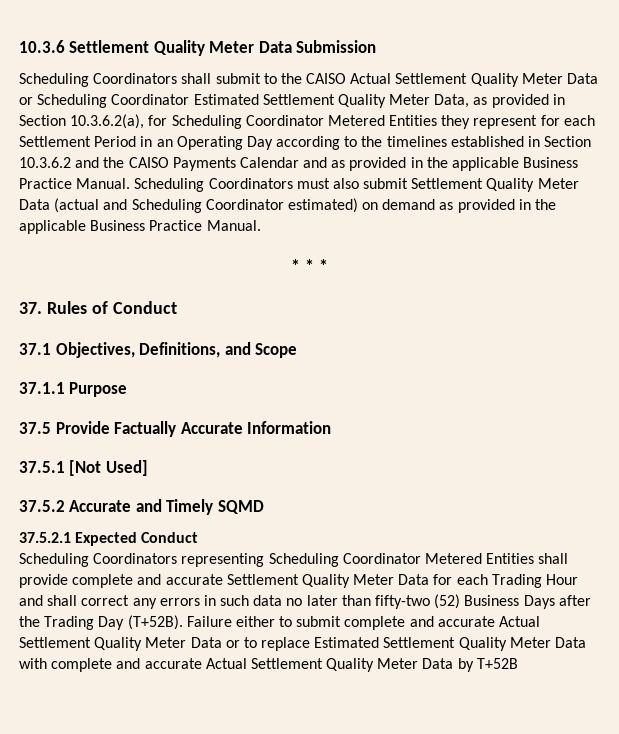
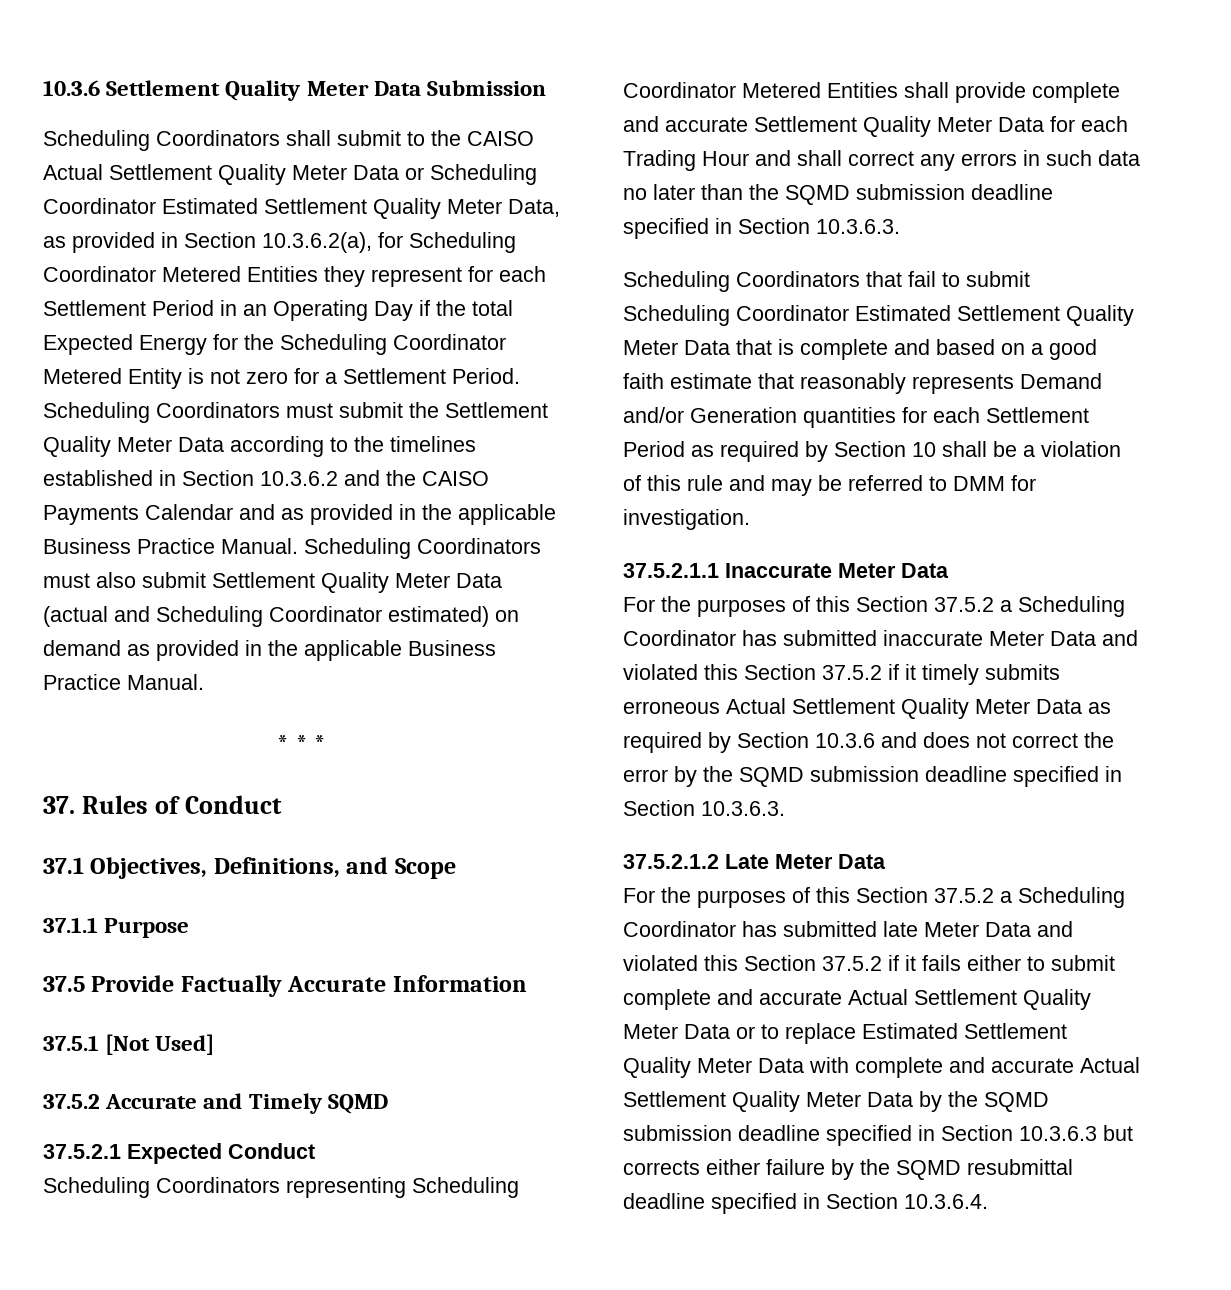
- Scheduling Coordinators shall submit to the CAISO Actual Settlement Quality Meter Data or Scheduling Coordinator Estimated Settlement Quality Meter Data, as provided in Section 10.3.6.2(a), for Scheduling Coordinator Metered Entities they represent for each Settlement Period in an Operating Day according to the timelines established in Section 10.3.6.2 and the CAISO Payments Calendar and as provided in the applicable Business Practice Manual.
+ Scheduling Coordinators shall submit to the CAISO Actual Settlement Quality Meter Data or Scheduling Coordinator Estimated Settlement Quality Meter Data, as provided in Section 10.3.6.2(a), for Scheduling Coordinator Metered Entities they represent for each Settlement Period in an Operating Day if the total Expected Energy for the Scheduling Coordinator Metered Entity is not zero for a Settlement Period. Scheduling Coordinators must submit the Settlement Quality Meter Data according to the timelines established in Section 10.3.6.2 and the CAISO Payments Calendar and as provided in the applicable Business Practice Manual.
- Scheduling Coordinators representing Scheduling Coordinator Metered Entities shall provide complete and accurate Settlement Quality Meter Data for each Trading Hour and shall correct any errors in such data no later than fifty-two (52) Business Days after the Trading Day (T+52B). Failure either to submit complete and accurate Actual Settlement Quality Meter Data or to replace Estimated Settlement Quality Meter Data with complete and accurate Actual Settlement Quality Meter Data by T+52B
+ Scheduling Coordinators representing Scheduling Coordinator Metered Entities shall provide complete and accurate Settlement Quality Meter Data for each Trading Hour and shall correct any errors in such data no later than the SQMD submission deadline specified in Section 10.3.6.3.
+ Scheduling Coordinators that fail to submit Scheduling Coordinator Estimated Settlement Quality Meter Data that is complete and based on a good faith estimate that reasonably represents Demand and/or Generation quantities for each Settlement Period as required by Section 10 shall be a violation of this rule and may be referred to DMM for investigation.
+ 37.5.2.1.1 Inaccurate Meter Data
+ For the purposes of this Section 37.5.2 a Scheduling Coordinator has submitted inaccurate Meter Data and violated this Section 37.5.2 if it timely submits erroneous Actual Settlement Quality Meter Data as required by Section 10.3.6 and does not correct the error by the SQMD submission deadline specified in Section 10.3.6.3.
+ 37.5.2.1.2 Late Meter Data
+ For the purposes of this Section 37.5.2 a Scheduling Coordinator has submitted late Meter Data and violated this Section 37.5.2 if it fails either to submit complete and accurate Actual Settlement Quality Meter Data or to replace Estimated Settlement Quality Meter Data with complete and accurate Actual Settlement Quality Meter Data by the SQMD submission deadline specified in Section 10.3.6.3 but corrects either failure by the SQMD resubmittal deadline specified in Section 10.3.6.4.

